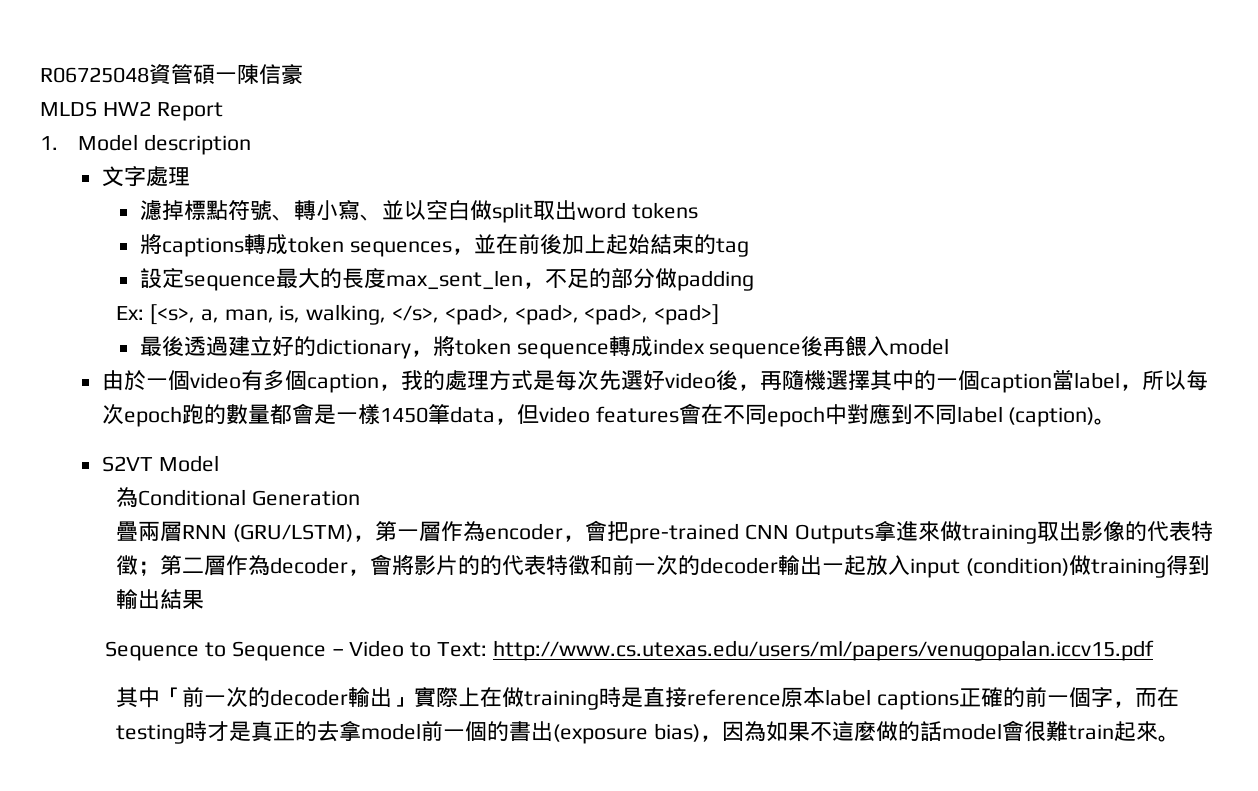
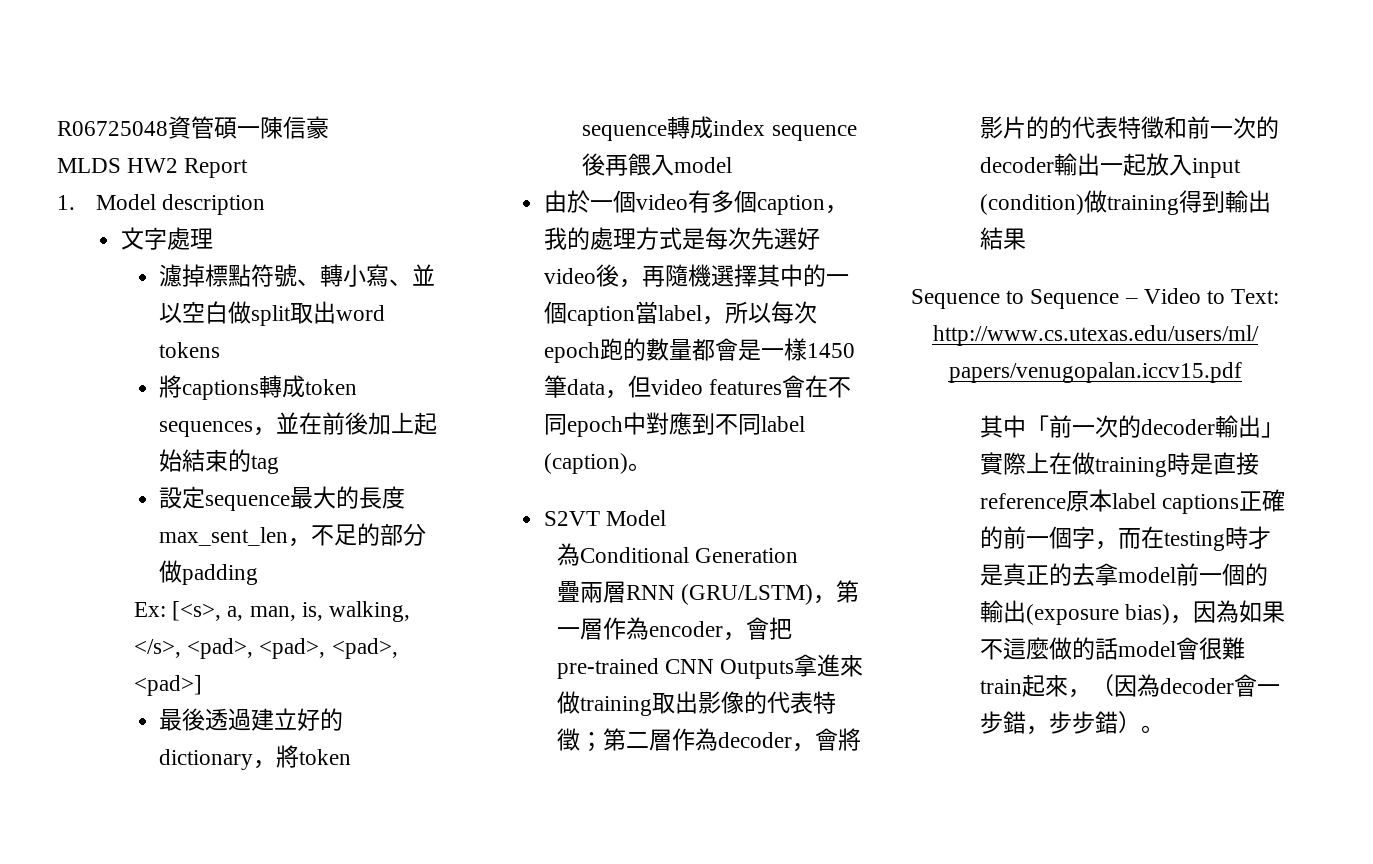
- 其中「前一次的decoder輸出」實際上在做training時是直接reference原本label captions正確的前一個字，而在testing時才是真正的去拿model前一個的書出(exposure bias)，因為如果不這麼做的話model會很難train起來。
+ 其中「前一次的decoder輸出」實際上在做training時是直接reference原本label captions正確的前一個字，而在testing時才是真正的去拿model前一個的輸出(exposure bias)，因為如果不這麼做的話model會很難train起來，（因為decoder會一步錯，步步錯）。

